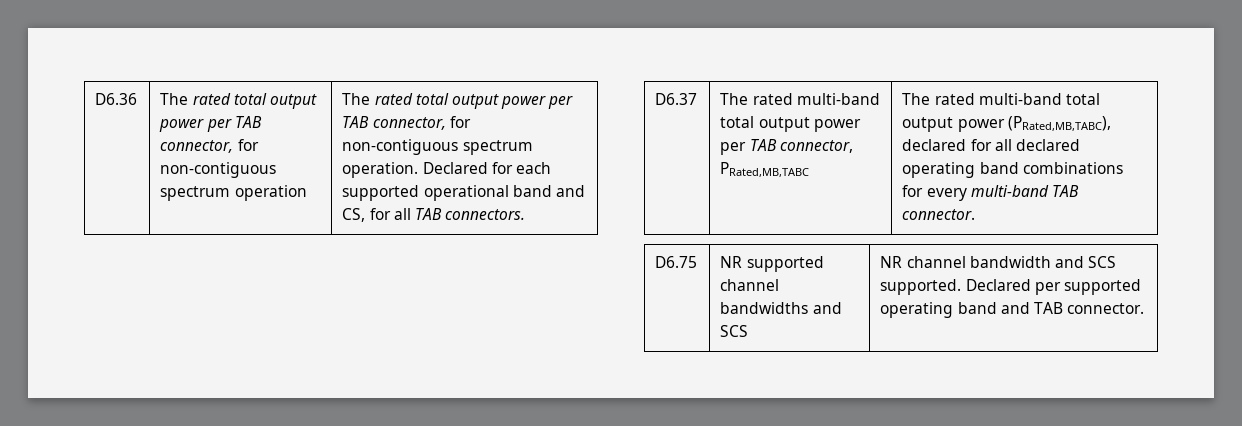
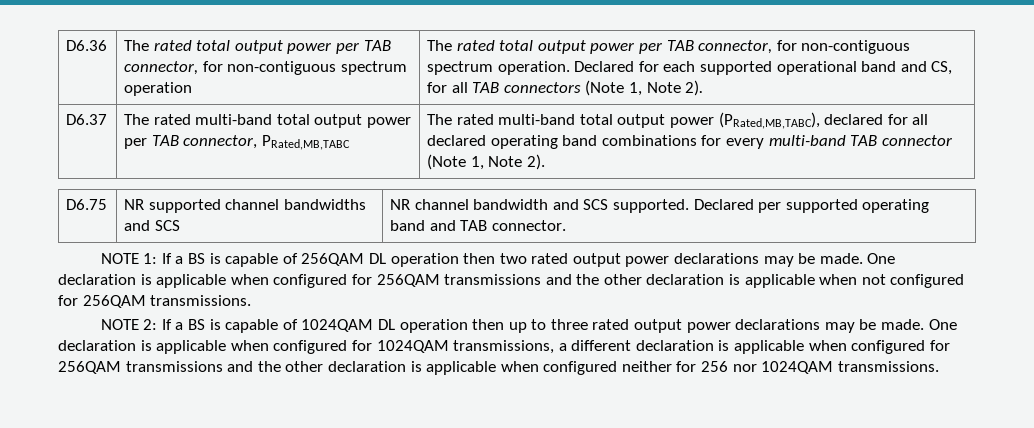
- Declared for each supported operational band and CS, for all TAB connectors.
+ Declared for each supported operational band and CS, for all TAB connectors (Note 1, Note 2).
- D6.37 | The rated multi-band total output power per TAB connector, PRated,MB,TABC | The rated multi-band total output power (PRated,MB,TABC), declared for all declared operating band combinations for every multi-band TAB connector.
+ D6.37 | The rated multi-band total output power per TAB connector, PRated,MB,TABC | The rated multi-band total output power (PRated,MB,TABC), declared for all declared operating band combinations for every multi-band TAB connector (Note 1, Note 2).
+ NOTE 1: If a BS is capable of 256QAM DL operation then two rated output power declarations may be made. One declaration is applicable when configured for 256QAM transmissions and the other declaration is applicable when not configured for 256QAM transmissions.
+ NOTE 2: If a BS is capable of 1024QAM DL operation then up to three rated output power declarations may be made. One declaration is applicable when configured for 1024QAM transmissions, a different declaration is applicable when configured for 256QAM transmissions and the other declaration is applicable when configured neither for 256 nor 1024QAM transmissions.

